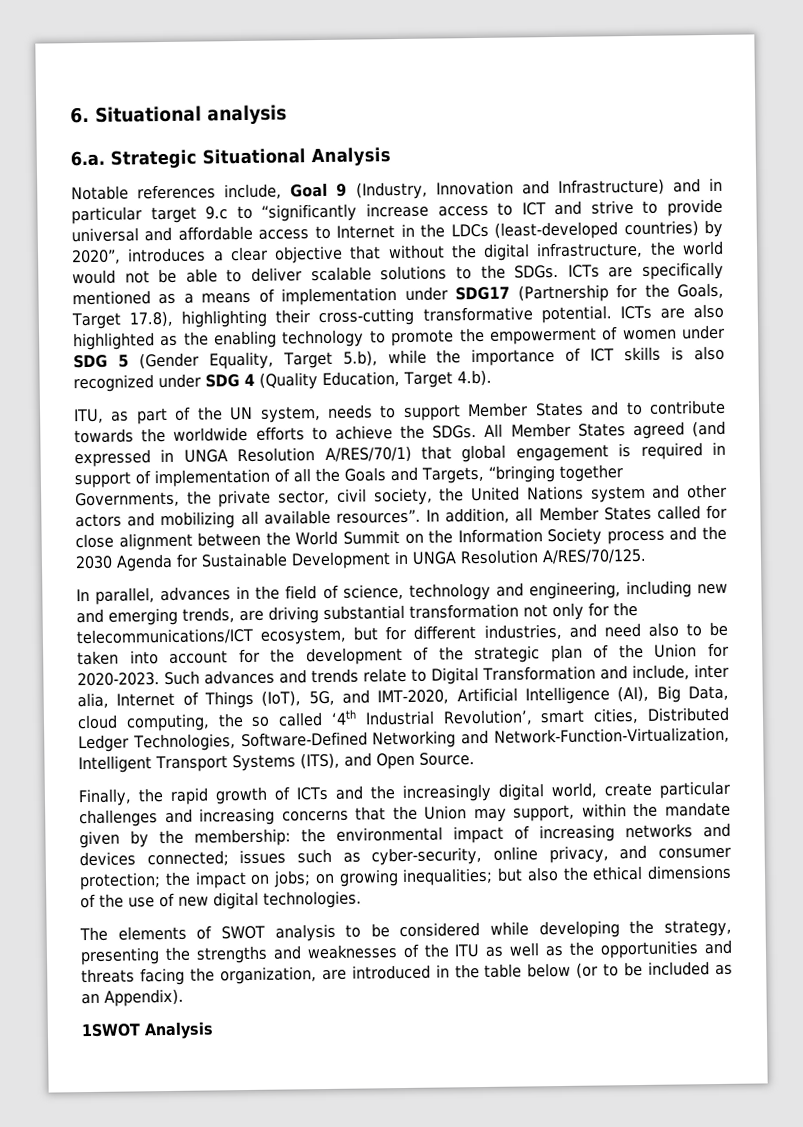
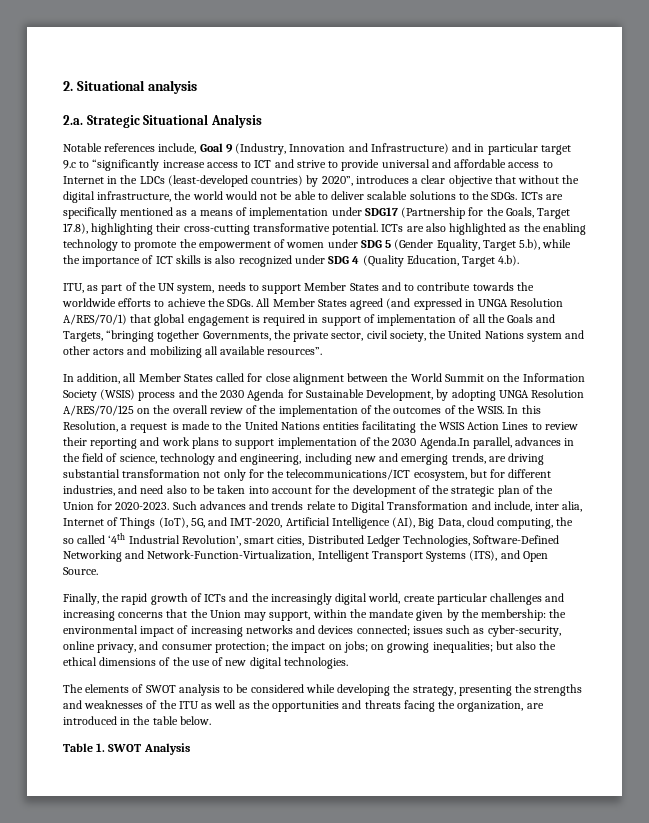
- 6. Situational analysis
+ 2. Situational analysis
- 6.a. Strategic Situational Analysis
+ 2.a. Strategic Situational Analysis
- All Member States agreed (and expressed in UNGA Resolution A/RES/70/1) that global engagement is required in support of implementation of all the Goals and Targets, “bringing together Governments, the private sector, civil society, the United Nations system and other actors and mobilizing all available resources”. In addition, all Member States called for close alignment between the World Summit on the Information Society process and the 2030 Agenda for Sustainable Development in UNGA Resolution A/RES/70/125.
- In parallel, advances in the field of science, technology and engineering, including new and emerging trends, are driving substantial transformation not only for the telecommunications/ICT ecosystem, but for different industries, and need also to be taken into account for the development of the strategic plan of the Union for 2020-2023.
+ All Member States agreed (and expressed in UNGA Resolution A/RES/70/1) that global engagement is required in support of implementation of all the Goals and Targets, “bringing together Governments, the private sector, civil society, the United Nations system and other actors and mobilizing all available resources”.
+ In addition, all Member States called for close alignment between the World Summit on the Information Society (WSIS) process and the 2030 Agenda for Sustainable Development, by adopting UNGA Resolution A/RES/70/125 on the overall review of the implementation of the outcomes of the WSIS. In this Resolution, a request is made to the United Nations entities facilitating the WSIS Action Lines to review their reporting and work plans to support implementation of the 2030 Agenda.In parallel, advances in the field of science, technology and engineering, including new and emerging trends, are driving substantial transformation not only for the telecommunications/ICT ecosystem, but for different industries, and need also to be taken into account for the development of the strategic plan of the Union for 2020-2023.
- The elements of SWOT analysis to be considered while developing the strategy, presenting the strengths and weaknesses of the ITU as well as the opportunities and threats facing the organization, are introduced in the table below (or to be included as an Appendix).
- 1SWOT Analysis
+ The elements of SWOT analysis to be considered while developing the strategy, presenting the strengths and weaknesses of the ITU as well as the opportunities and threats facing the organization, are introduced in the table below.
+ Table 1. SWOT Analysis

